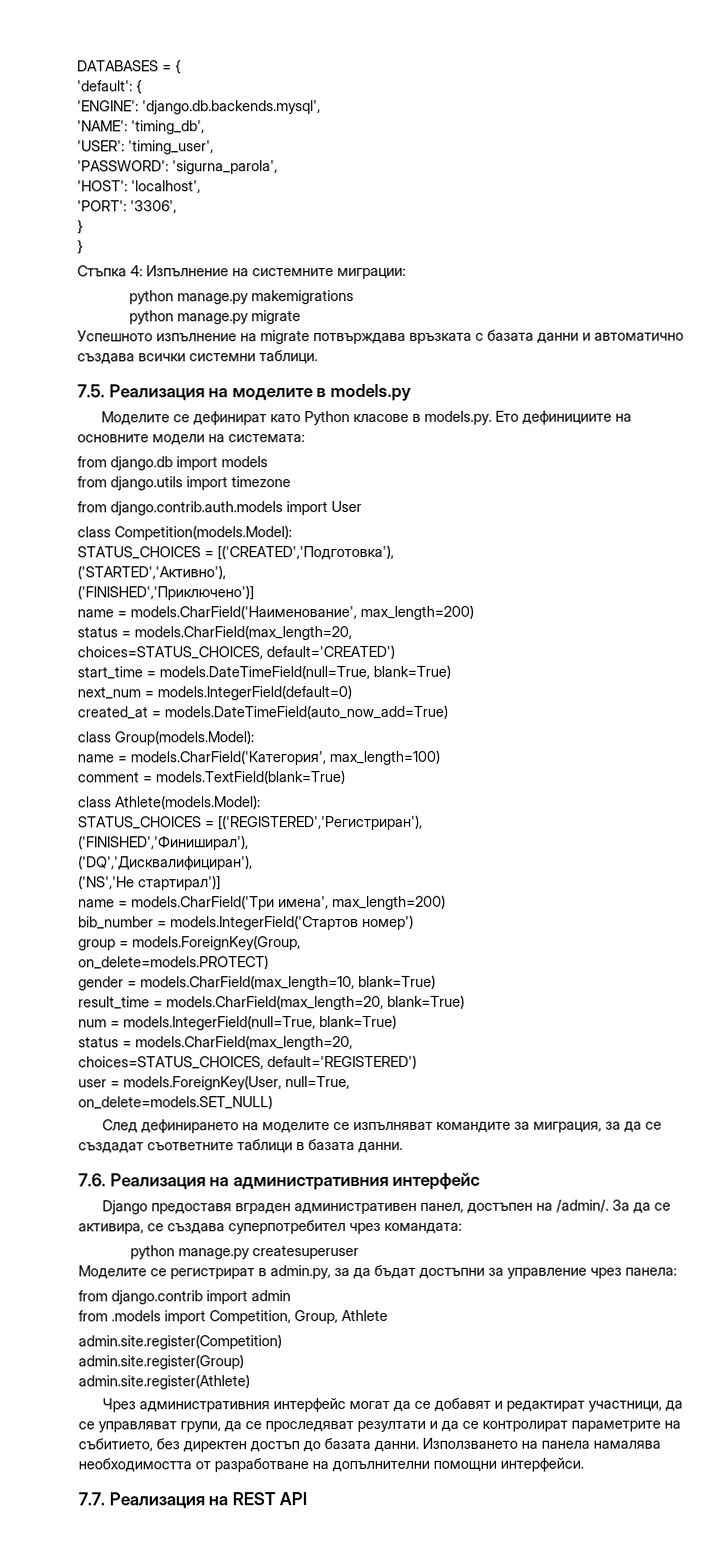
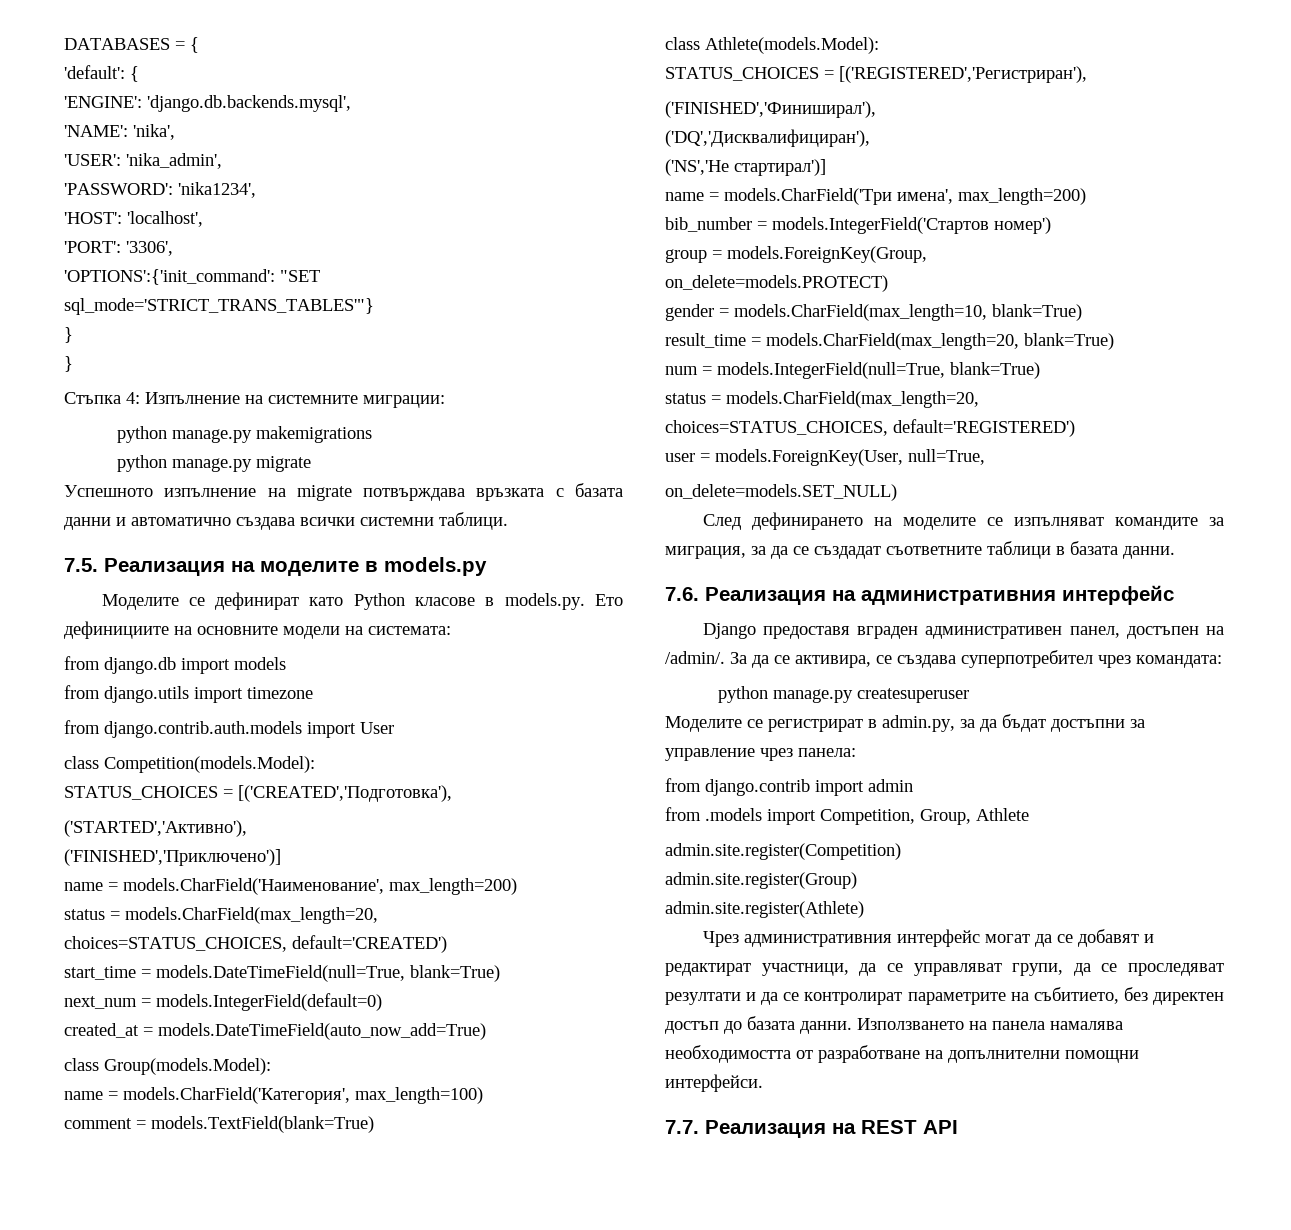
- 'NAME': 'timing_db',
+ 'NAME': 'nika',
- 'USER': 'timing_user',
+ 'USER': 'nika_admin',
- 'PASSWORD': 'sigurna_parola',
+ 'PASSWORD': 'nika1234',
+ 'OPTIONS':{'init_command': "SET sql_mode='STRICT_TRANS_TABLES'"}

